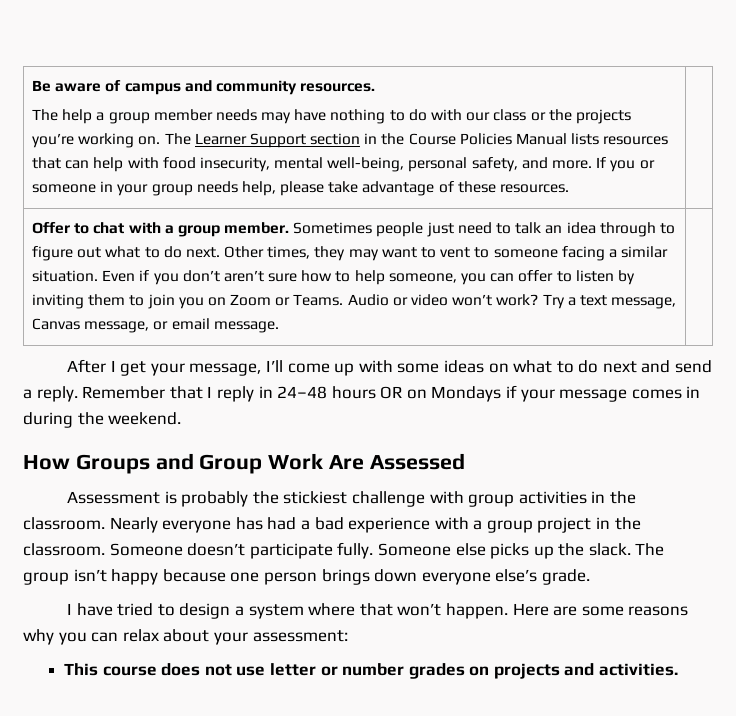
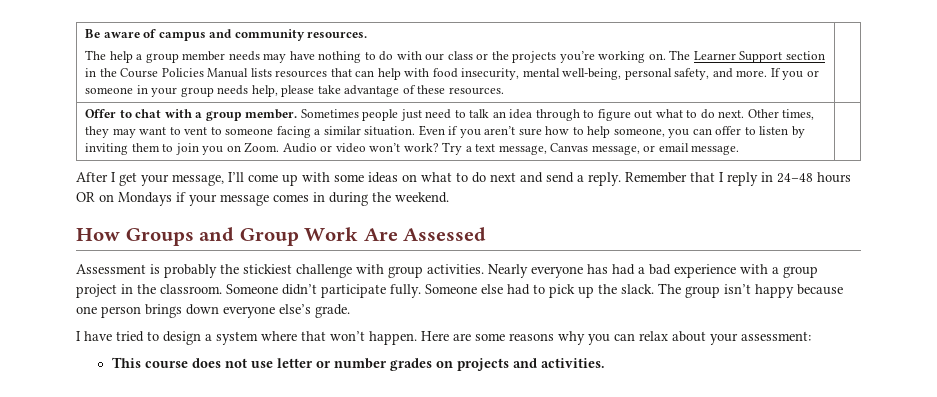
- Even if you don’t aren’t sure how to help someone, you can offer to listen by inviting them to join you on Zoom or Teams.
+ Even if you aren’t sure how to help someone, you can offer to listen by inviting them to join you on Zoom.
- Assessment is probably the stickiest challenge with group activities in the classroom.
+ Assessment is probably the stickiest challenge with group activities.
- Someone doesn’t participate fully.
+ Someone didn’t participate fully.
- Someone else picks up the slack.
+ Someone else had to pick up the slack.

